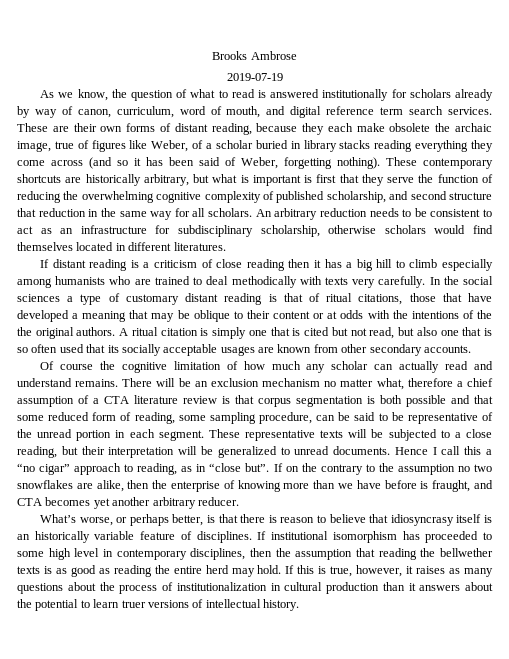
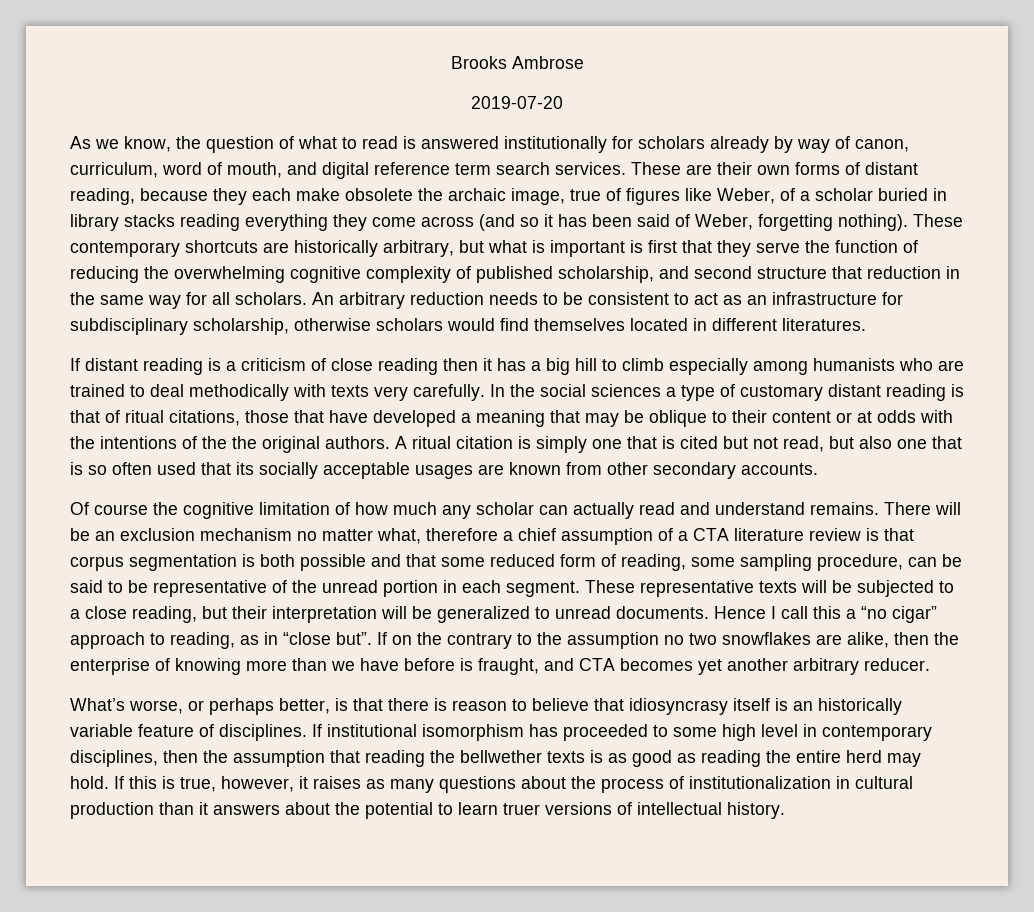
- 2019-07-19
+ 2019-07-20

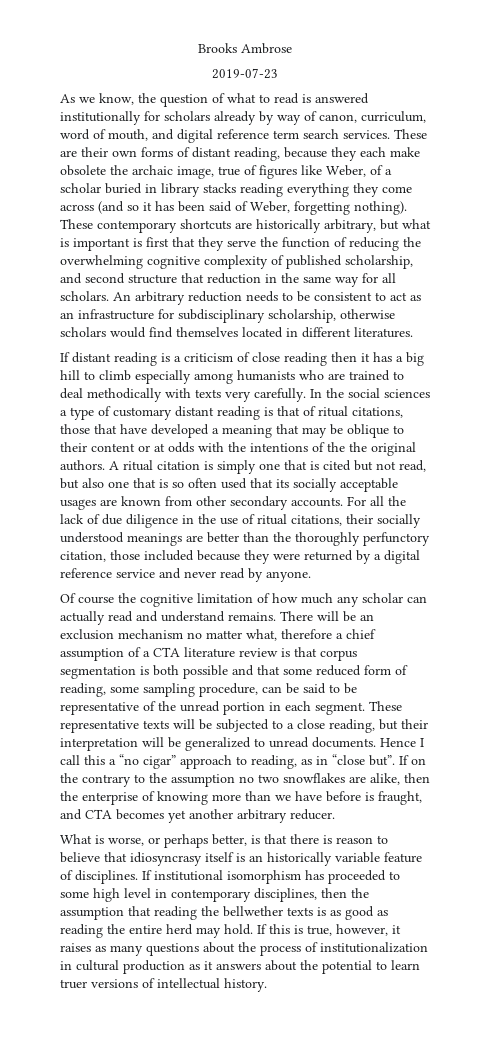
- 2019-07-20
+ 2019-07-23
+ For all the lack of due diligence in the use of ritual citations, their socially understood meanings are better than the thoroughly perfunctory citation, those included because they were returned by a digital reference service and never read by anyone.
- What’s worse, or perhaps better, is that there is reason to believe that idiosyncrasy itself is an historically variable feature of disciplines.
+ What is worse, or perhaps better, is that there is reason to believe that idiosyncrasy itself is an historically variable feature of disciplines.
- If this is true, however, it raises as many questions about the process of institutionalization in cultural production than it answers about the potential to learn truer versions of intellectual history.
+ If this is true, however, it raises as many questions about the process of institutionalization in cultural production as it answers about the potential to learn truer versions of intellectual history.

